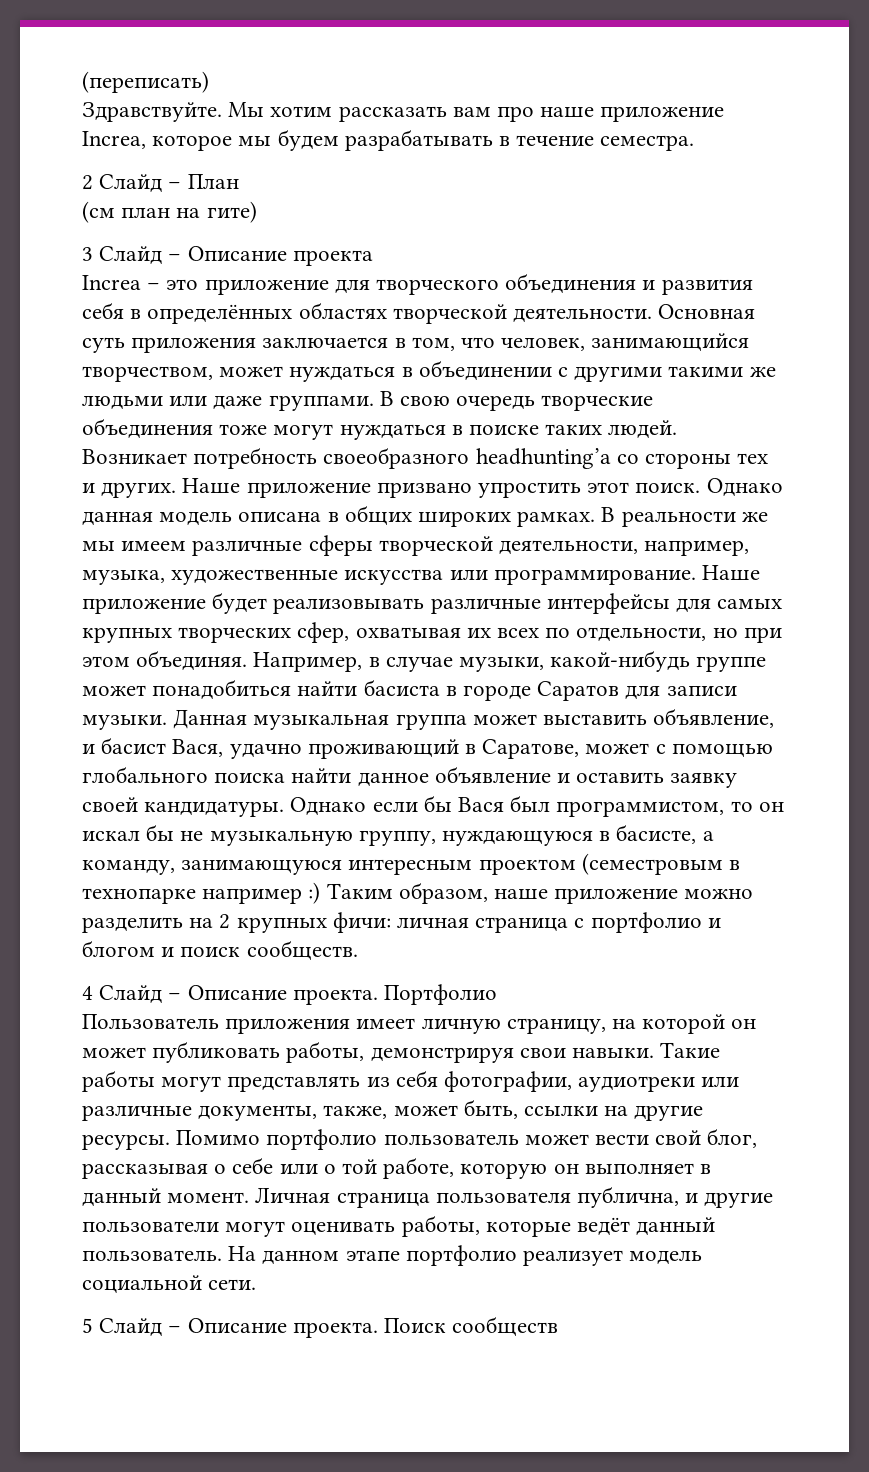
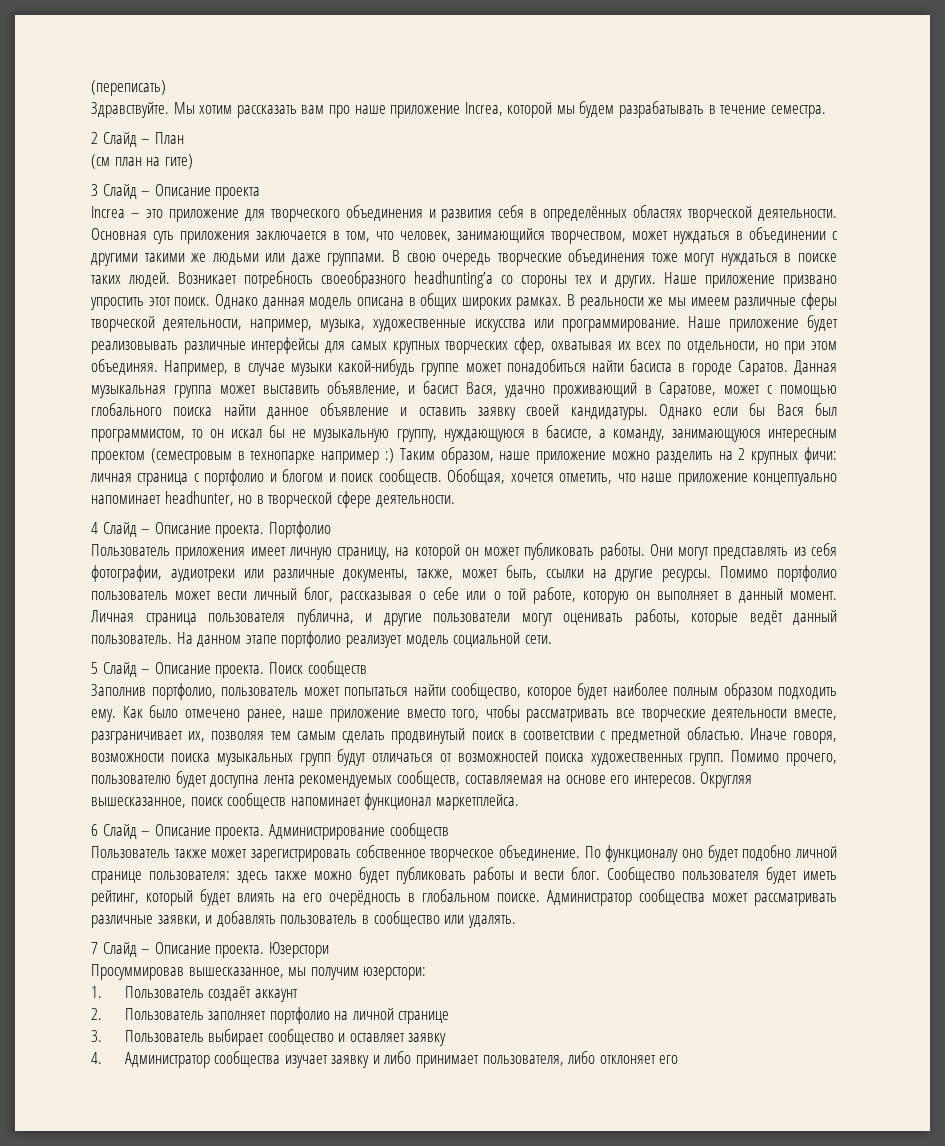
- Мы хотим рассказать вам про наше приложение Increa, которое мы будем разрабатывать в течение семестра.
+ Мы хотим рассказать вам про наше приложение Increa, которой мы будем разрабатывать в течение семестра.
- Например, в случае музыки, какой-нибудь группе может понадобиться найти басиста в городе Саратов для записи музыки.
+ Например, в случае музыки какой-нибудь группе может понадобиться найти басиста в городе Саратов.
+ Обобщая, хочется отметить, что наше приложение концептуально напоминает headhunter, но в творческой сфере деятельности.
- Пользователь приложения имеет личную страницу, на которой он может публиковать работы, демонстрируя свои навыки. Такие работы могут представлять из себя фотографии, аудиотреки или различные документы, также, может быть, ссылки на другие ресурсы.
+ Пользователь приложения имеет личную страницу, на которой он может публиковать работы. Они могут представлять из себя фотографии, аудиотреки или различные документы, также, может быть, ссылки на другие ресурсы.
- Помимо портфолио пользователь может вести свой блог, рассказывая о себе или о той работе, которую он выполняет в данный момент.
+ Помимо портфолио пользователь может вести личный блог, рассказывая о себе или о той работе, которую он выполняет в данный момент.
+ Заполнив портфолио, пользователь может попытаться найти сообщество, которое будет наиболее полным образом подходить ему. Как было отмечено ранее, наше приложение вместо того, чтобы рассматривать все творческие деятельности вместе, разграничивает их, позволяя тем самым сделать продвинутый поиск в соответствии с предметной областью. Иначе говоря, возможности поиска музыкальных групп будут отличаться от возможностей поиска художественных групп. Помимо прочего, пользователю будет доступна лента рекомендуемых сообществ, составляемая на основе его интересов. Округляя вышесказанное, поиск сообществ напоминает функционал маркетплейса.
+ 6 Слайд – Описание проекта. Администрирование сообществ
+ Пользователь также может зарегистрировать собственное творческое объединение. По функционалу оно будет подобно личной странице пользователя: здесь также можно будет публиковать работы и вести блог. Сообщество пользователя будет иметь рейтинг, который будет влиять на его очерёдность в глобальном поиске. Администратор сообщества может рассматривать различные заявки, и добавлять пользователь в сообщество или удалять.
+ 7 Слайд – Описание проекта. Юзерстори
+ Просуммировав вышесказанное, мы получим юзерстори:
+ 1. Пользователь создаёт аккаунт
+ 2. Пользователь заполняет портфолио на личной странице
+ 3. Пользователь выбирает сообщество и оставляет заявку
+ 4. Администратор сообщества изучает заявку и либо принимает пользователя, либо отклоняет его

